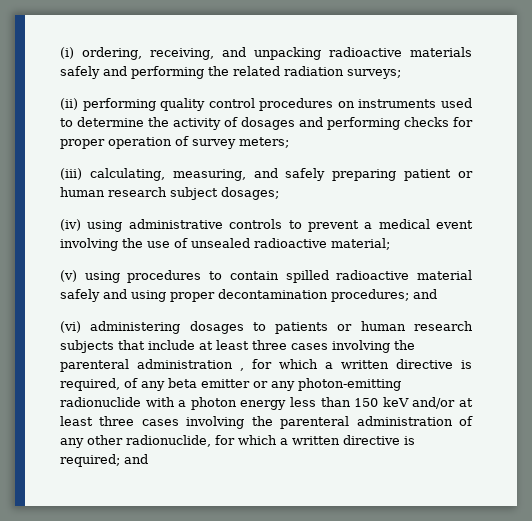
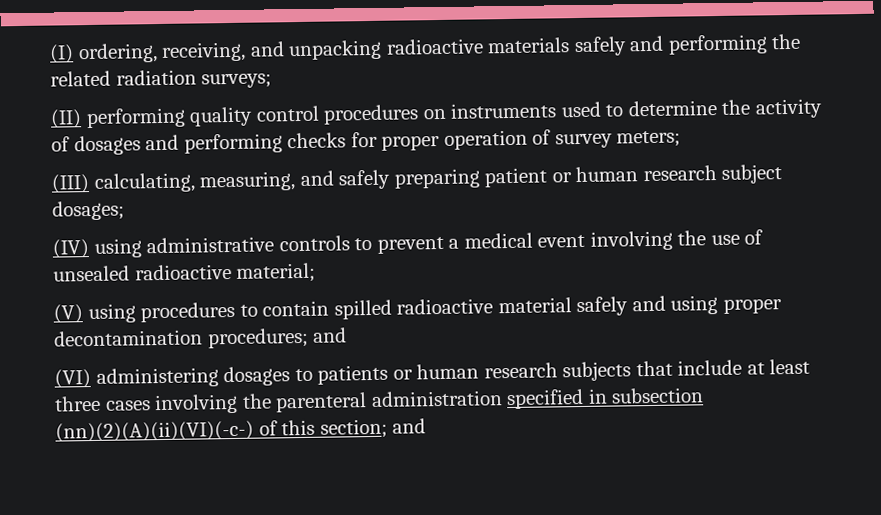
- (i) ordering, receiving, and unpacking radioactive materials safely and performing the related radiation surveys;
+ (I) ordering, receiving, and unpacking radioactive materials safely and performing the related radiation surveys;
- (ii) performing quality control procedures on instruments used to determine the activity of dosages and performing checks for proper operation of survey meters;
+ (II) performing quality control procedures on instruments used to determine the activity of dosages and performing checks for proper operation of survey meters;
- (iii) calculating, measuring, and safely preparing patient or human research subject dosages;
+ (III) calculating, measuring, and safely preparing patient or human research subject dosages;
- (iv) using administrative controls to prevent a medical event involving the use of unsealed radioactive material;
+ (IV) using administrative controls to prevent a medical event involving the use of unsealed radioactive material;
- (v) using procedures to contain spilled radioactive material safely and using proper decontamination procedures; and
+ (V) using procedures to contain spilled radioactive material safely and using proper decontamination procedures; and
- (vi) administering dosages to patients or human research subjects that include at least three cases involving the parenteral administration , for which a written directive is required, of any beta emitter or any photon-emitting radionuclide with a photon energy less than 150 keV and/or at least three cases involving the parenteral administration of any other radionuclide, for which a written directive is required; and
+ (VI) administering dosages to patients or human research subjects that include at least three cases involving the parenteral administration specified in subsection (nn)(2)(A)(ii)(VI)(-c-) of this section; and

